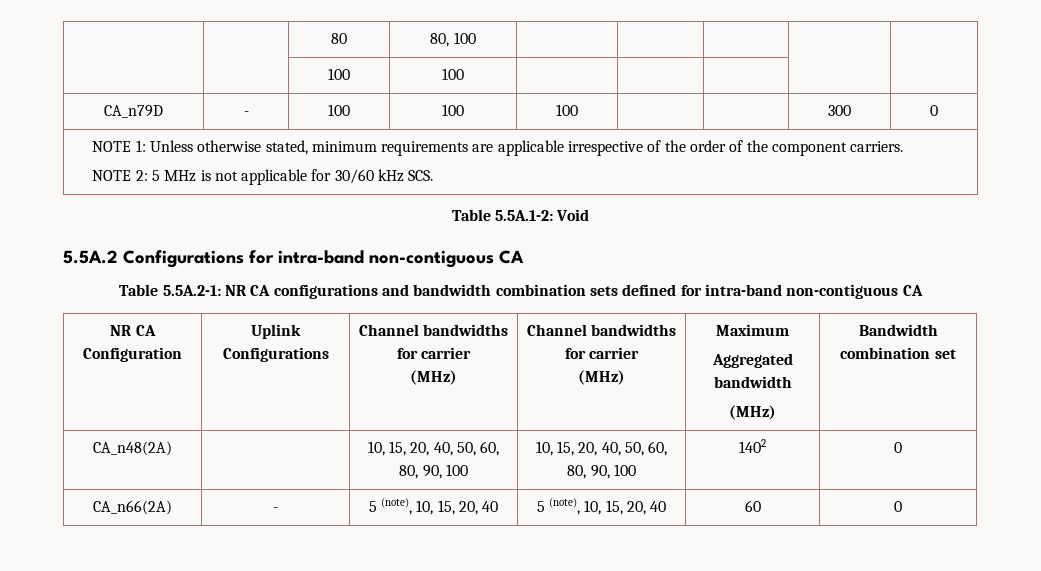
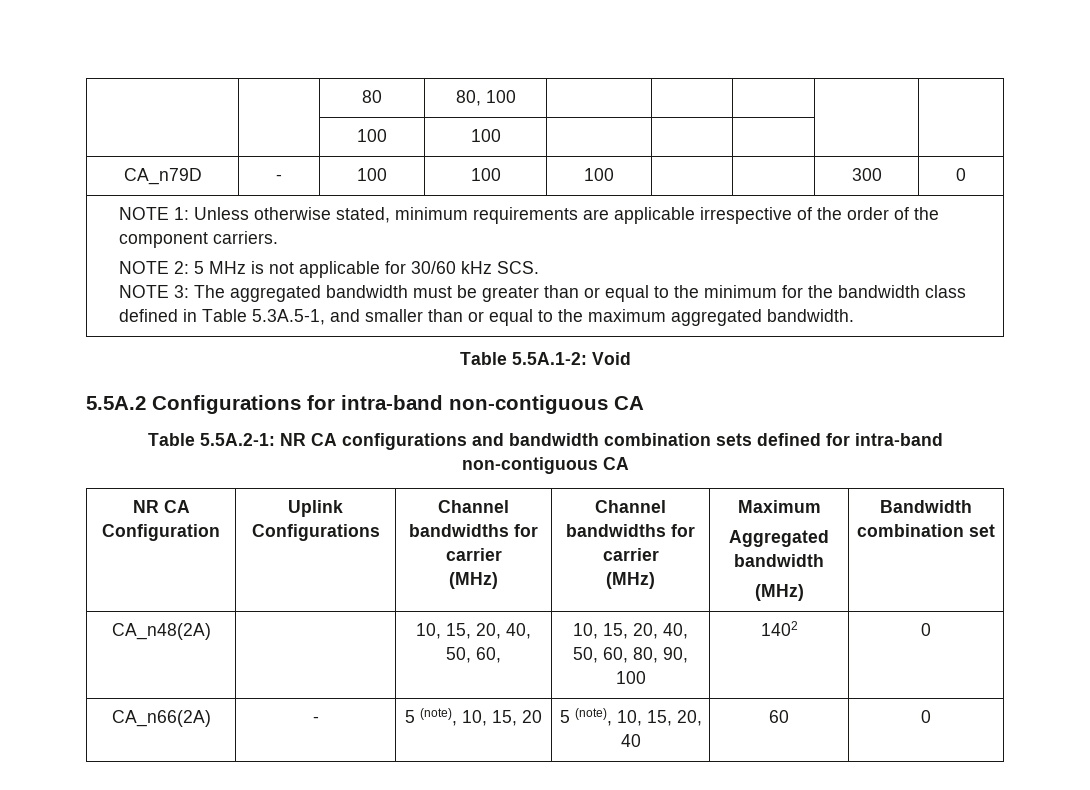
+ NOTE 3: The aggregated bandwidth must be greater than or equal to the minimum for the bandwidth class defined in Table 5.3A.5-1, and smaller than or equal to the maximum aggregated bandwidth.
- CA_n48(2A) | | 10, 15, 20, 40, 50, 60, 80, 90, 100 | 10, 15, 20, 40, 50, 60, 80, 90, 100 | 1402 | 0
+ CA_n48(2A) | | 10, 15, 20, 40, 50, 60, | 10, 15, 20, 40, 50, 60, 80, 90, 100 | 1402 | 0
- CA_n66(2A) | - | 5 (note), 10, 15, 20, 40 | 5 (note), 10, 15, 20, 40 | 60 | 0
+ CA_n66(2A) | - | 5 (note), 10, 15, 20 | 5 (note), 10, 15, 20, 40 | 60 | 0

